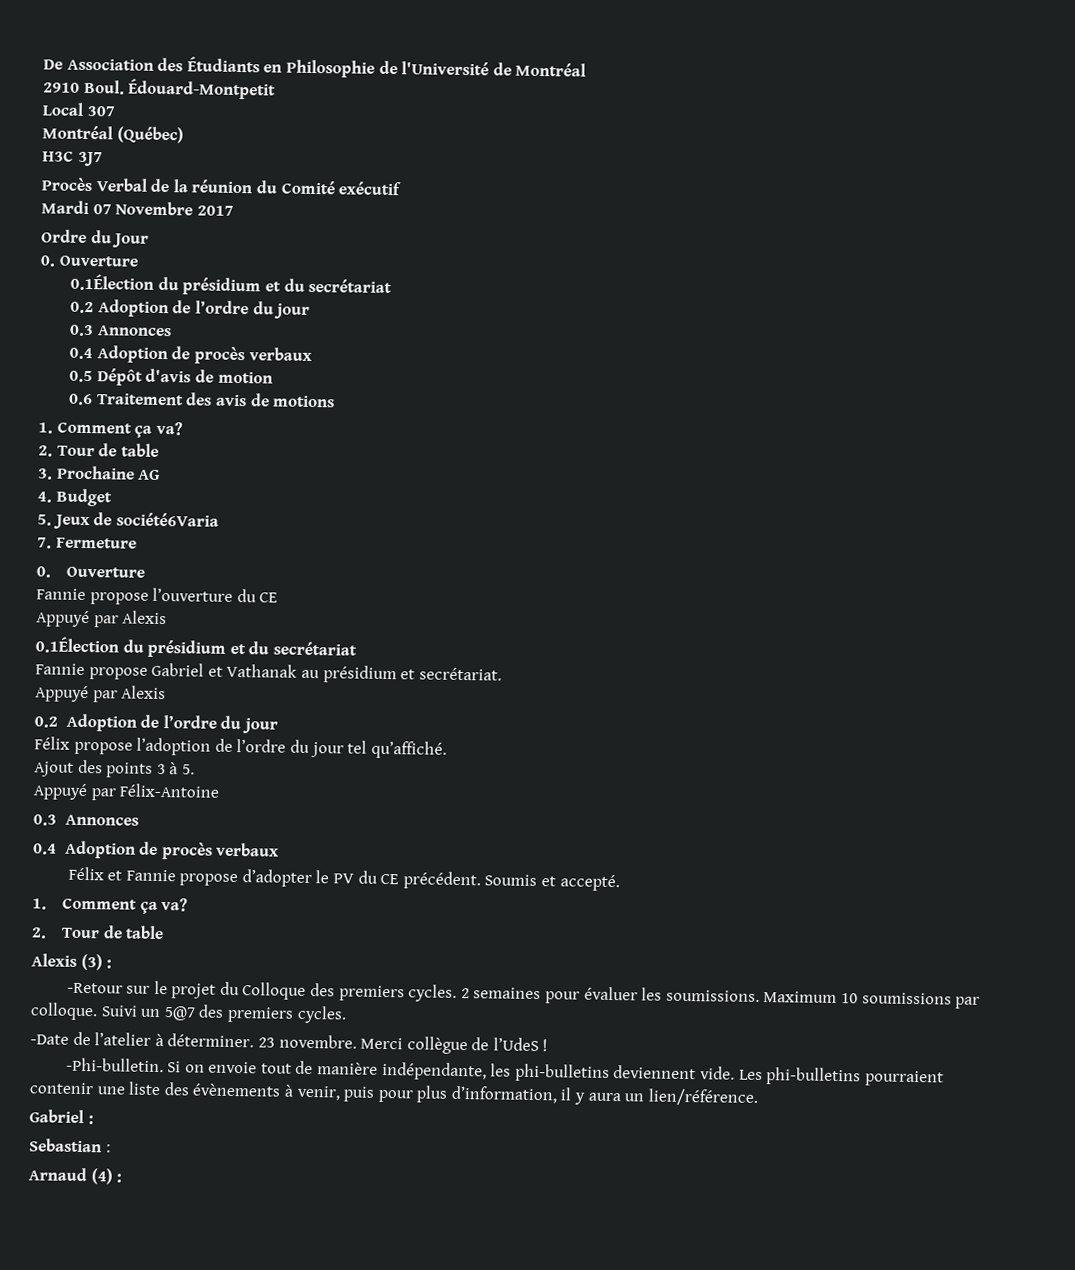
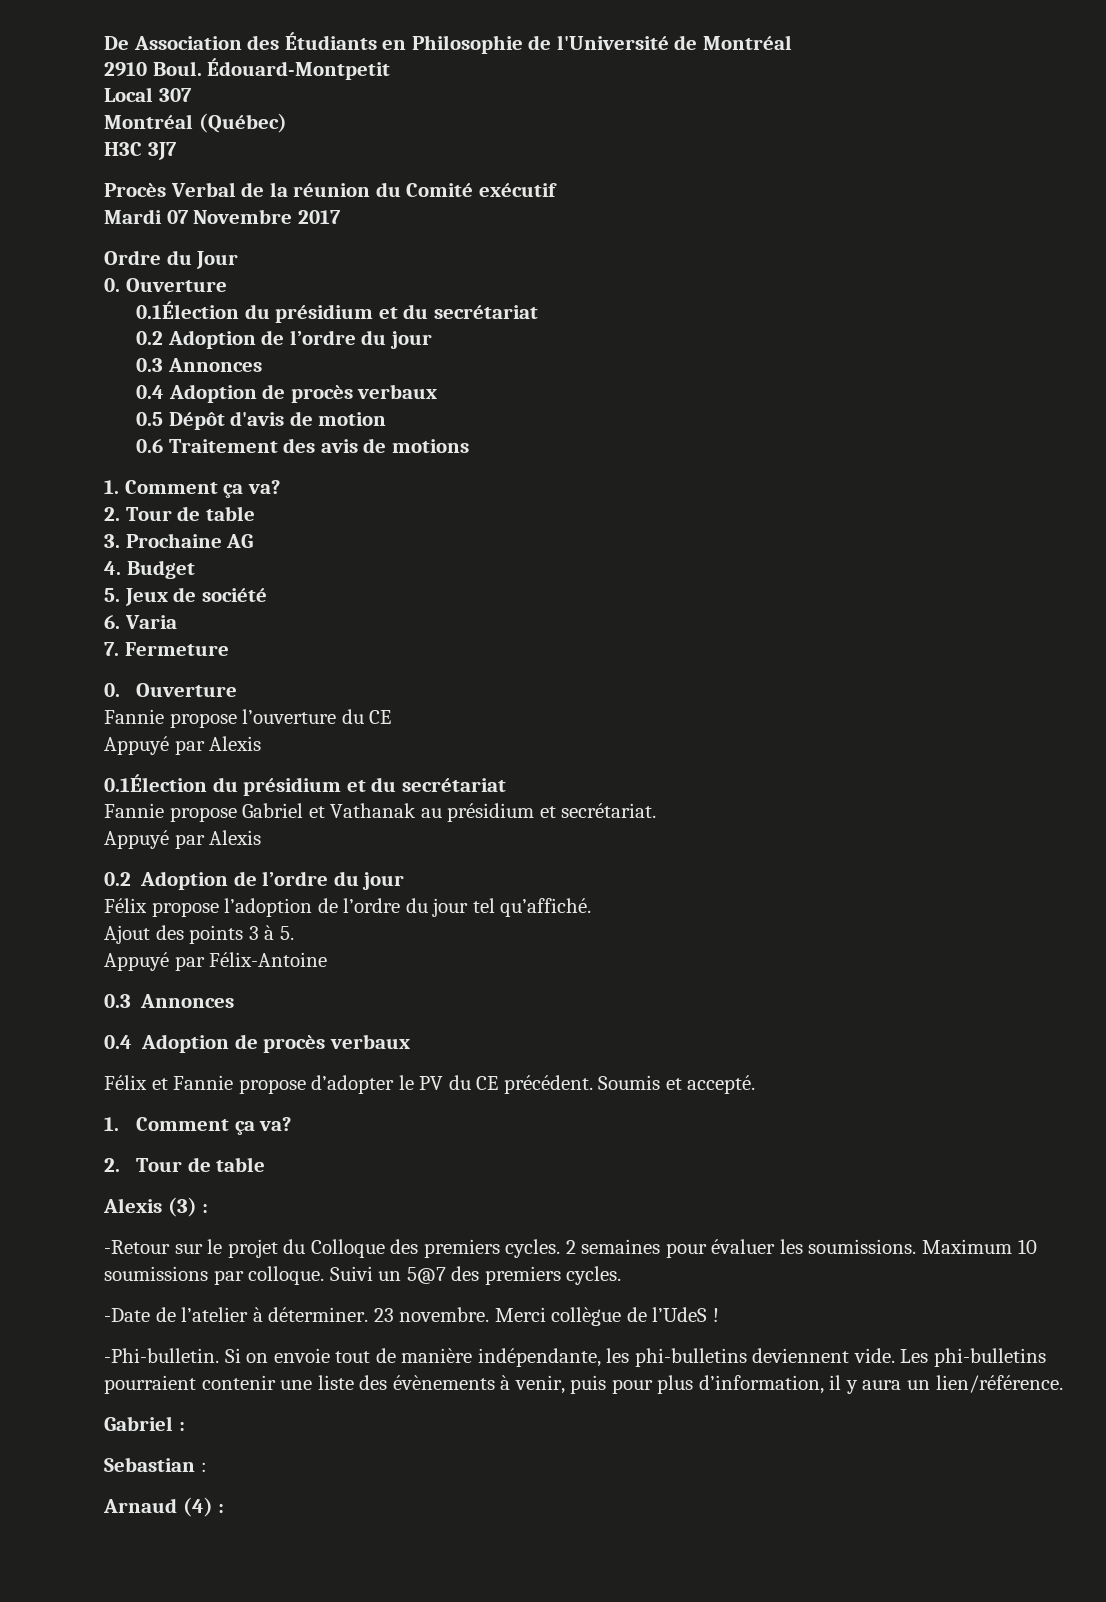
- 5. Jeux de société6Varia
+ 5. Jeux de société
+ 6. Varia

